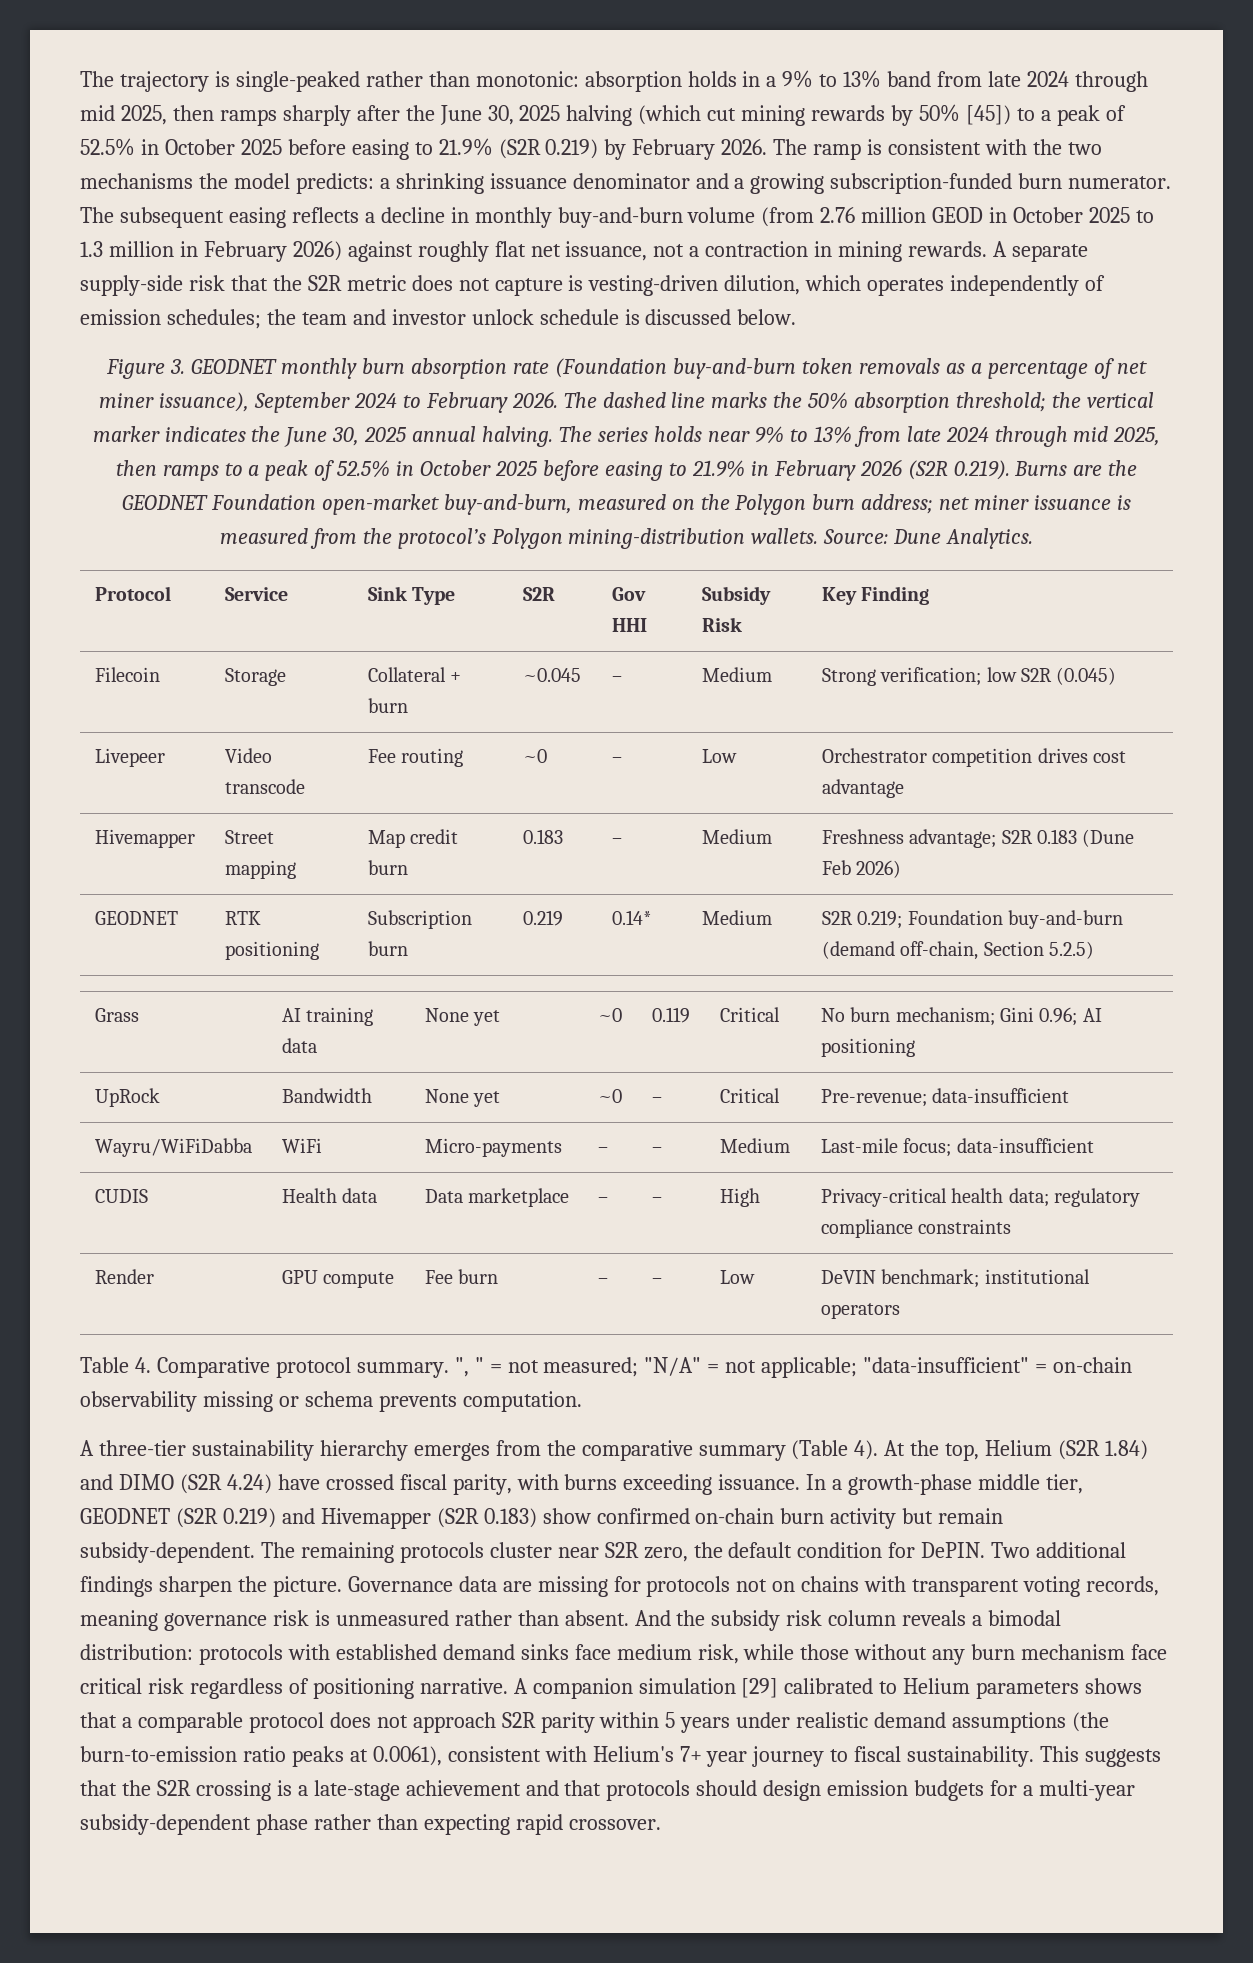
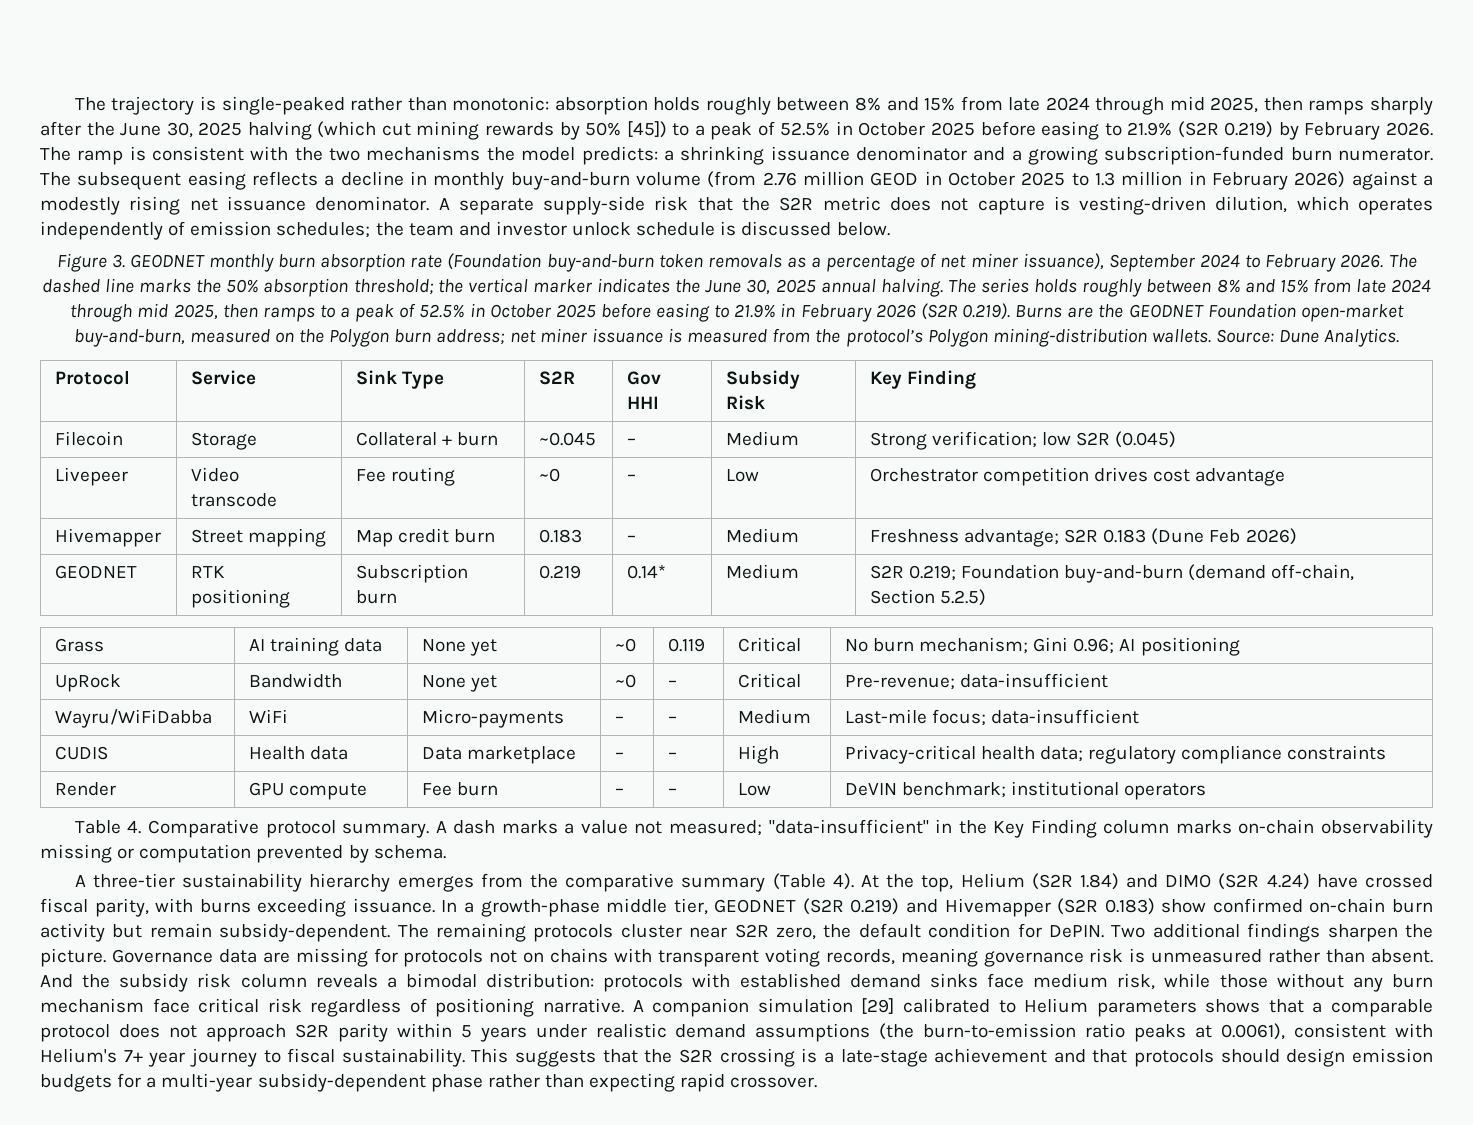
- The trajectory is single-peaked rather than monotonic: absorption holds in a 9% to 13% band from late 2024 through mid 2025, then ramps sharply after the June 30, 2025 halving (which cut mining rewards by 50% [45]) to a peak of 52.5% in October 2025 before easing to 21.9% (S2R 0.219) by February 2026.
+ The trajectory is single-peaked rather than monotonic: absorption holds roughly between 8% and 15% from late 2024 through mid 2025, then ramps sharply after the June 30, 2025 halving (which cut mining rewards by 50% [45]) to a peak of 52.5% in October 2025 before easing to 21.9% (S2R 0.219) by February 2026.
- The subsequent easing reflects a decline in monthly buy-and-burn volume (from 2.76 million GEOD in October 2025 to 1.3 million in February 2026) against roughly flat net issuance, not a contraction in mining rewards.
+ The subsequent easing reflects a decline in monthly buy-and-burn volume (from 2.76 million GEOD in October 2025 to 1.3 million in February 2026) against a modestly rising net issuance denominator.
- The series holds near 9% to 13% from late 2024 through mid 2025, then ramps to a peak of 52.5% in October 2025 before easing to 21.9% in February 2026 (S2R 0.219). Burns are the GEODNET Foundation open-market buy-and-burn, measured on the Polygon burn address; net miner issuance is measured from the protocol’s Polygon mining-distribution wallets.
+ The series holds roughly between 8% and 15% from late 2024 through mid 2025, then ramps to a peak of 52.5% in October 2025 before easing to 21.9% in February 2026 (S2R 0.219). Burns are the GEODNET Foundation open-market buy-and-burn, measured on the Polygon burn address; net miner issuance is measured from the protocol’s Polygon mining-distribution wallets.
- ", " = not measured; "N/A" = not applicable; "data-insufficient" = on-chain observability missing or schema prevents computation.
+ A dash marks a value not measured; "data-insufficient" in the Key Finding column marks on-chain observability missing or computation prevented by schema.

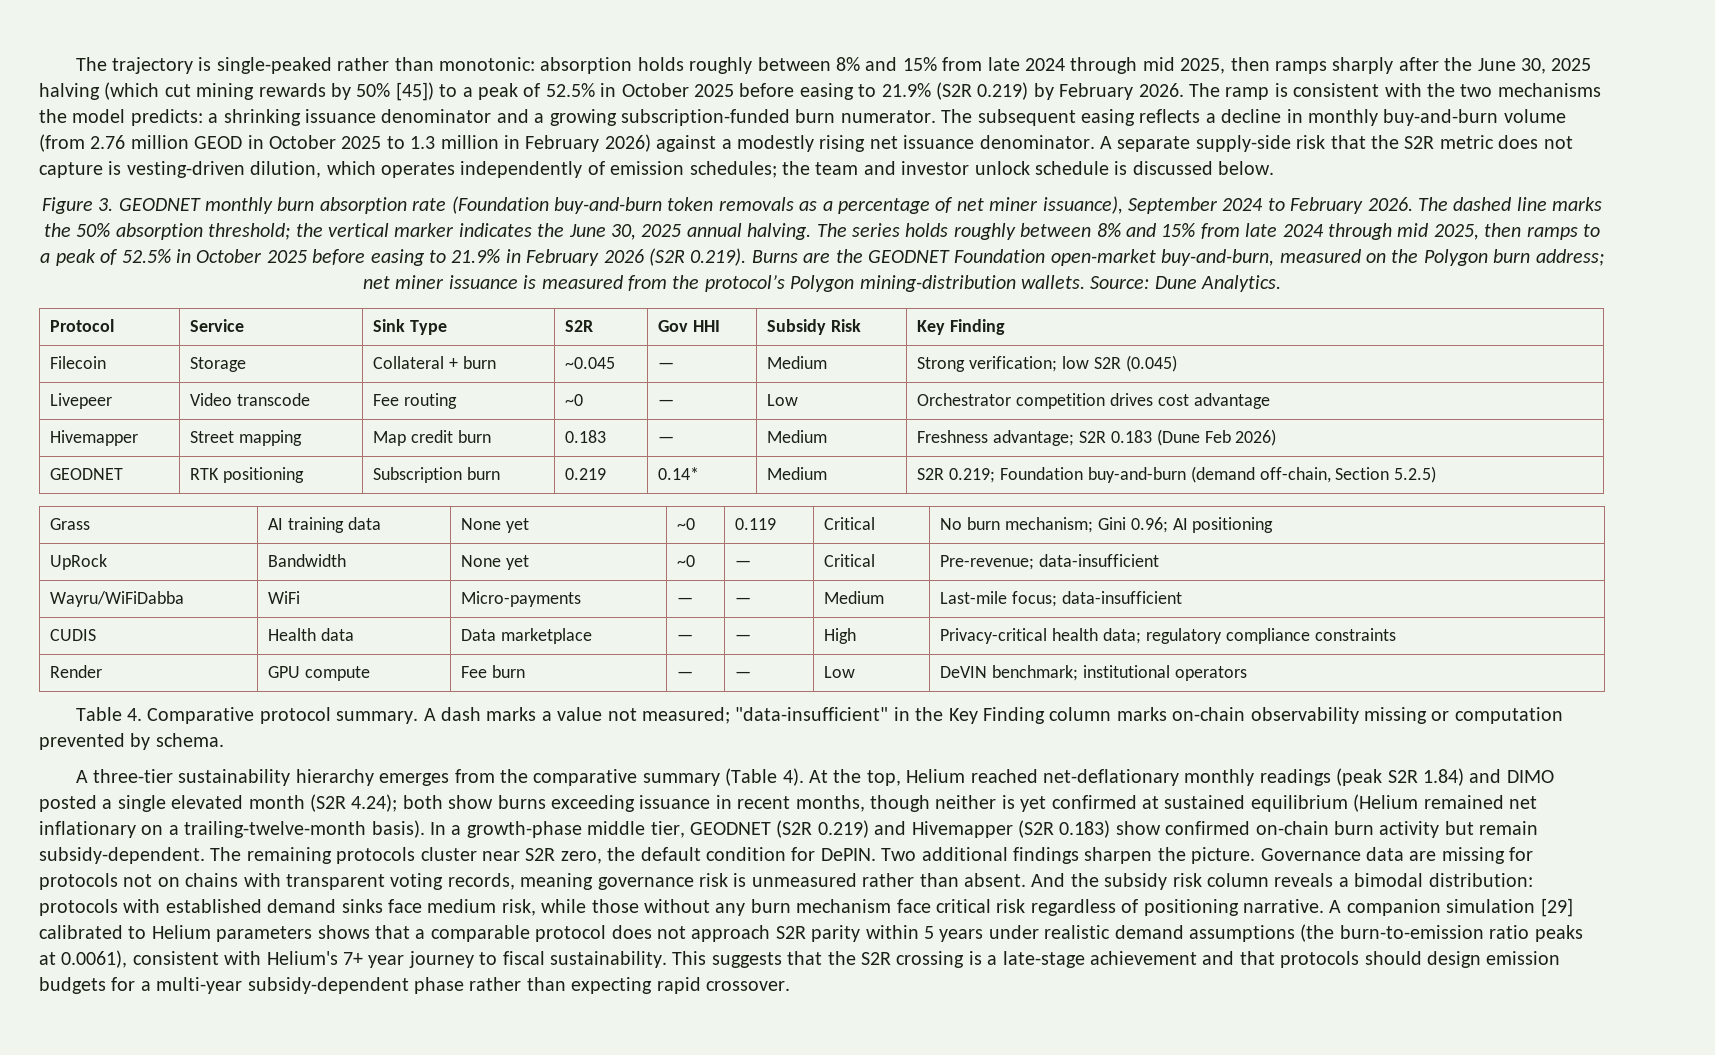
- Filecoin | Storage | Collateral + burn | ~0.045 | – | Medium | Strong verification; low S2R (0.045)
+ Filecoin | Storage | Collateral + burn | ~0.045 | — | Medium | Strong verification; low S2R (0.045)
- Livepeer | Video transcode | Fee routing | ~0 | – | Low | Orchestrator competition drives cost advantage
+ Livepeer | Video transcode | Fee routing | ~0 | — | Low | Orchestrator competition drives cost advantage
- Hivemapper | Street mapping | Map credit burn | 0.183 | – | Medium | Freshness advantage; S2R 0.183 (Dune Feb 2026)
+ Hivemapper | Street mapping | Map credit burn | 0.183 | — | Medium | Freshness advantage; S2R 0.183 (Dune Feb 2026)
- UpRock | Bandwidth | None yet | ~0 | – | Critical | Pre-revenue; data-insufficient
+ UpRock | Bandwidth | None yet | ~0 | — | Critical | Pre-revenue; data-insufficient
- Wayru/WiFiDabba | WiFi | Micro-payments | – | – | Medium | Last-mile focus; data-insufficient
+ Wayru/WiFiDabba | WiFi | Micro-payments | — | — | Medium | Last-mile focus; data-insufficient
- CUDIS | Health data | Data marketplace | – | – | High | Privacy-critical health data; regulatory compliance constraints
+ CUDIS | Health data | Data marketplace | — | — | High | Privacy-critical health data; regulatory compliance constraints
- Render | GPU compute | Fee burn | – | – | Low | DeVIN benchmark; institutional operators
+ Render | GPU compute | Fee burn | — | — | Low | DeVIN benchmark; institutional operators
- At the top, Helium (S2R 1.84) and DIMO (S2R 4.24) have crossed fiscal parity, with burns exceeding issuance.
+ At the top, Helium reached net-deflationary monthly readings (peak S2R 1.84) and DIMO posted a single elevated month (S2R 4.24); both show burns exceeding issuance in recent months, though neither is yet confirmed at sustained equilibrium (Helium remained net inflationary on a trailing-twelve-month basis).

